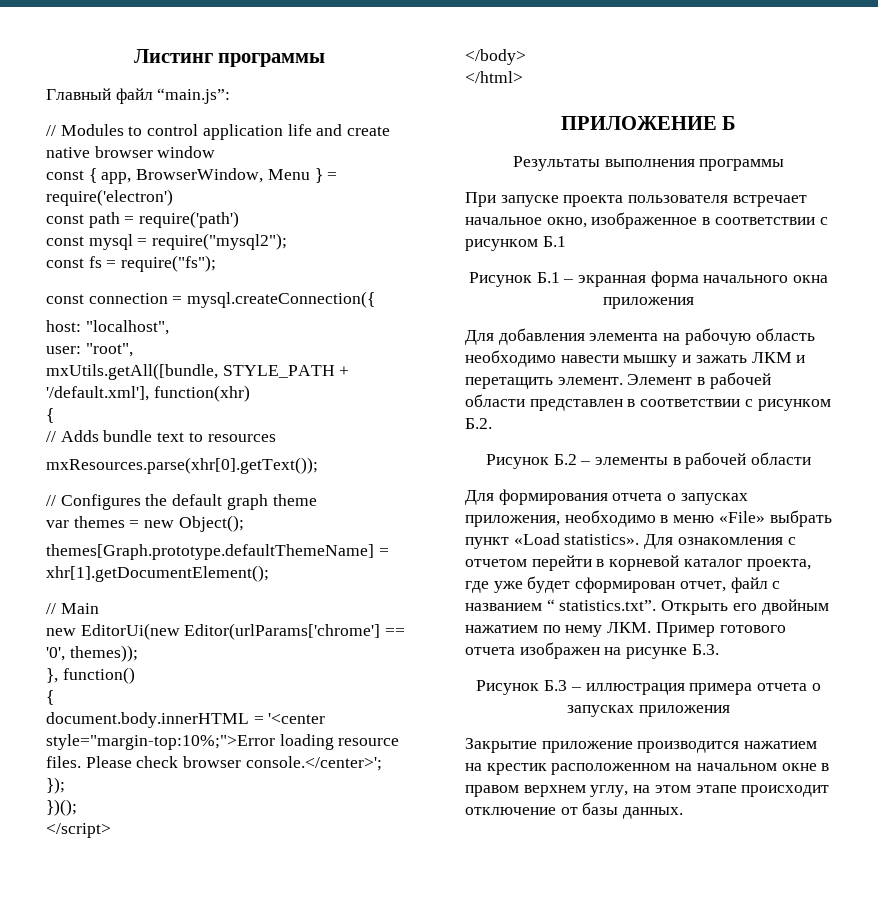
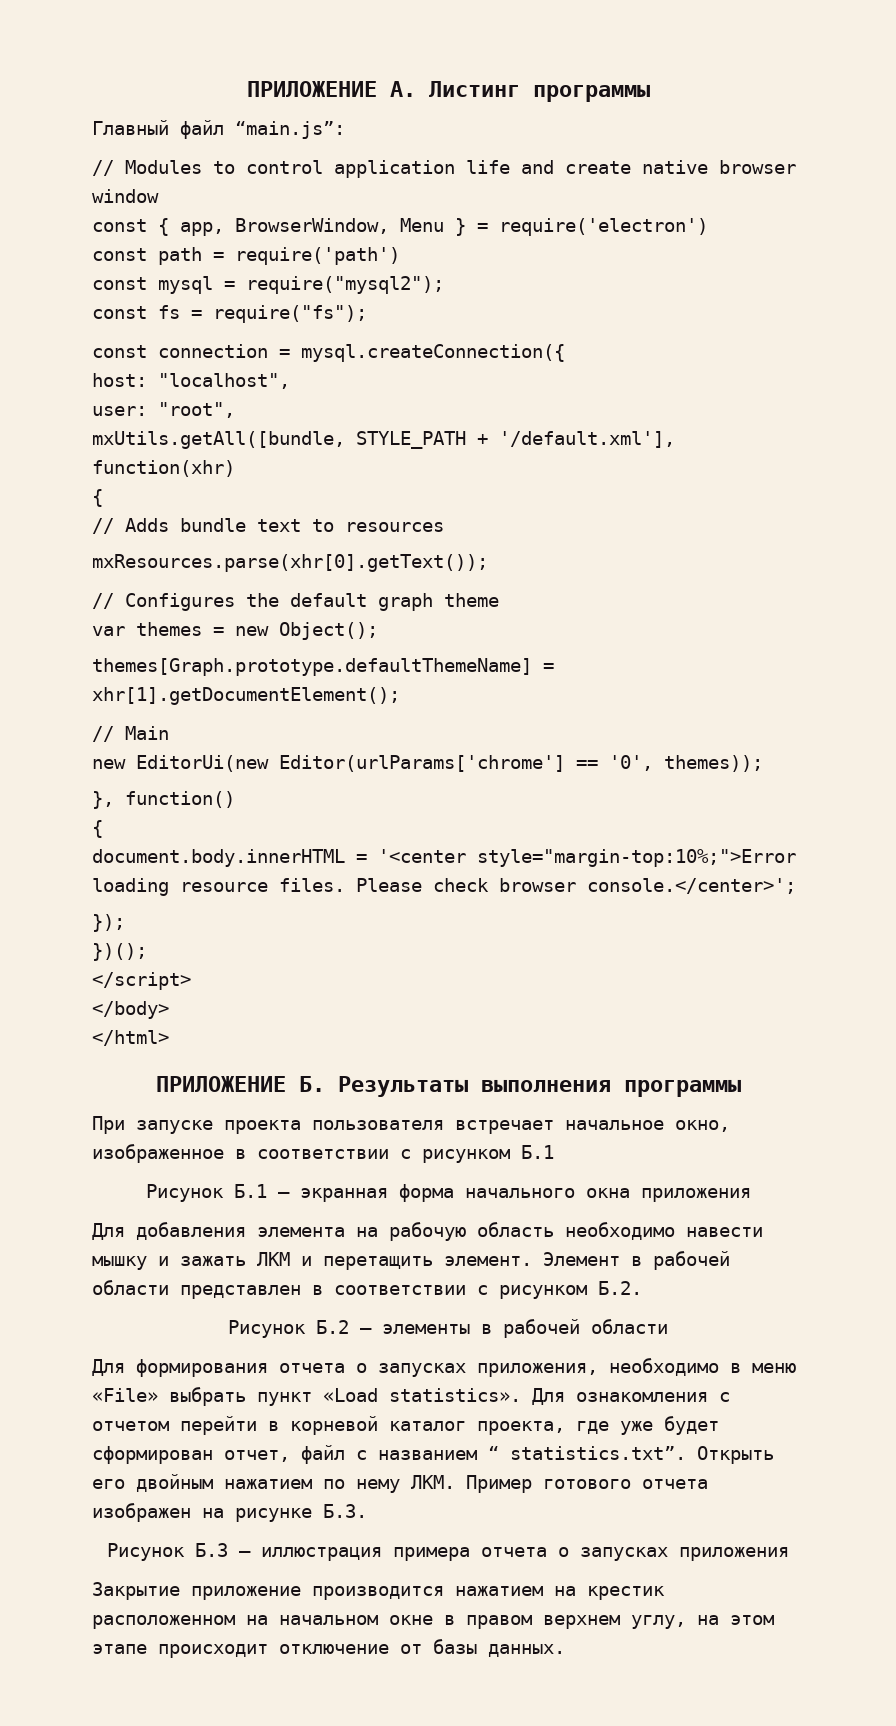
- Листинг программы
+ ПРИЛОЖЕНИЕ А. Листинг программы
- ПРИЛОЖЕНИЕ Б
- Результаты выполнения программы
+ ПРИЛОЖЕНИЕ Б. Результаты выполнения программы

